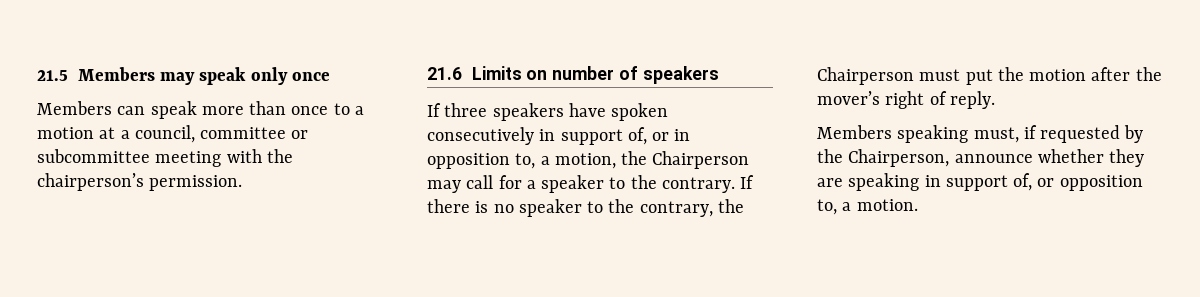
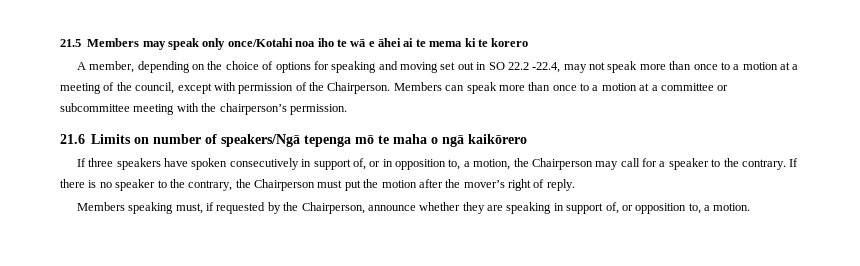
- 21.5 Members may speak only once
- Members can speak more than once to a motion at a council, committee or subcommittee meeting with the chairperson’s permission.
+ 21.5 Members may speak only once/Kotahi noa iho te wā e āhei ai te mema ki te korero
+ A member, depending on the choice of options for speaking and moving set out in SO 22.2 -22.4, may not speak more than once to a motion at a meeting of the council, except with permission of the Chairperson. Members can speak more than once to a motion at a committee or subcommittee meeting with the chairperson’s permission.
- 21.6 Limits on number of speakers
+ 21.6 Limits on number of speakers/Ngā tepenga mō te maha o ngā kaikōrero

